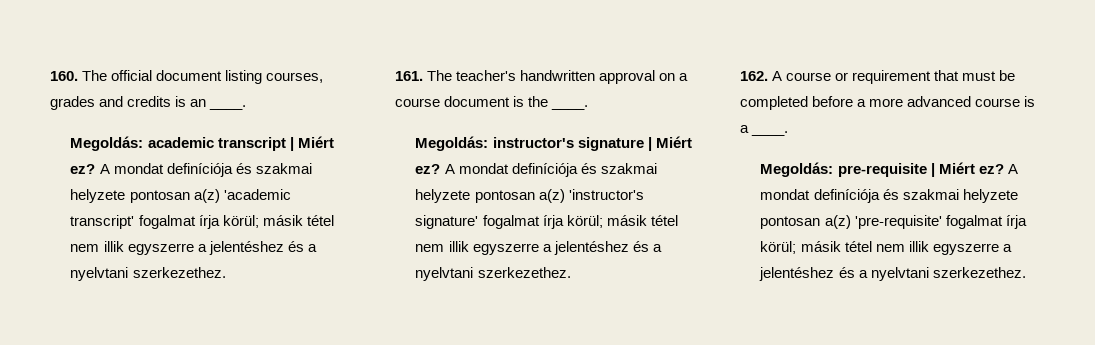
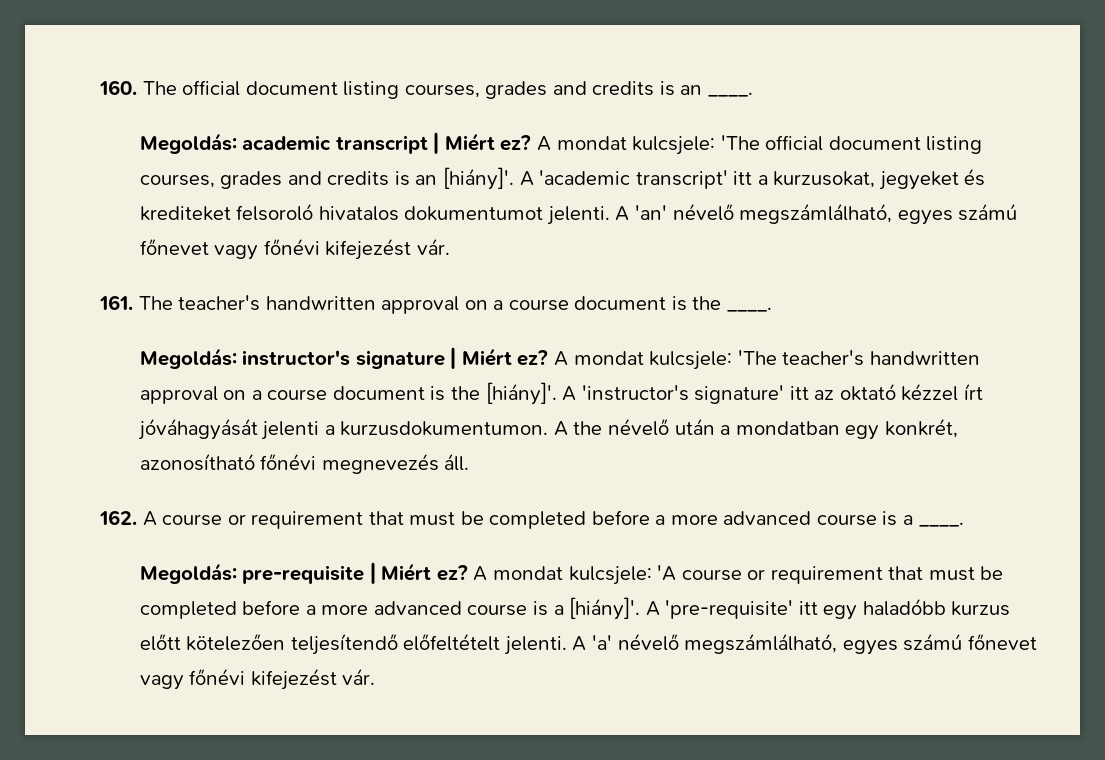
- A mondat definíciója és szakmai helyzete pontosan a(z) 'academic transcript' fogalmat írja körül; másik tétel nem illik egyszerre a jelentéshez és a nyelvtani szerkezethez.
+ A mondat kulcsjele: 'The official document listing courses, grades and credits is an [hiány]'. A 'academic transcript' itt a kurzusokat, jegyeket és krediteket felsoroló hivatalos dokumentumot jelenti. A 'an' névelő megszámlálható, egyes számú főnevet vagy főnévi kifejezést vár.
- A mondat definíciója és szakmai helyzete pontosan a(z) 'instructor's signature' fogalmat írja körül; másik tétel nem illik egyszerre a jelentéshez és a nyelvtani szerkezethez.
+ A mondat kulcsjele: 'The teacher's handwritten approval on a course document is the [hiány]'. A 'instructor's signature' itt az oktató kézzel írt jóváhagyását jelenti a kurzusdokumentumon. A the névelő után a mondatban egy konkrét, azonosítható főnévi megnevezés áll.
- A mondat definíciója és szakmai helyzete pontosan a(z) 'pre-requisite' fogalmat írja körül; másik tétel nem illik egyszerre a jelentéshez és a nyelvtani szerkezethez.
+ A mondat kulcsjele: 'A course or requirement that must be completed before a more advanced course is a [hiány]'. A 'pre-requisite' itt egy haladóbb kurzus előtt kötelezően teljesítendő előfeltételt jelenti. A 'a' névelő megszámlálható, egyes számú főnevet vagy főnévi kifejezést vár.

